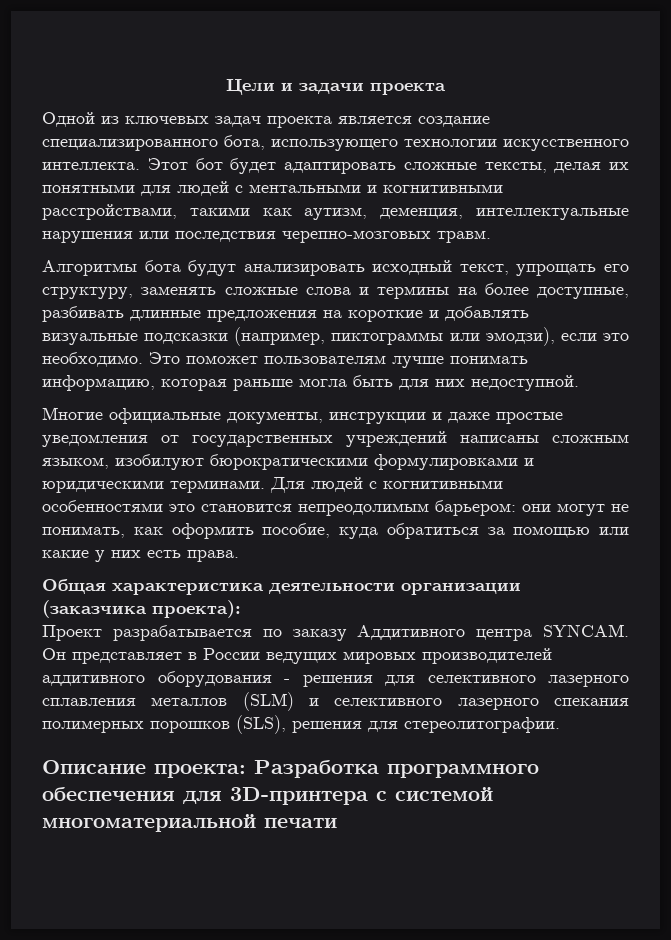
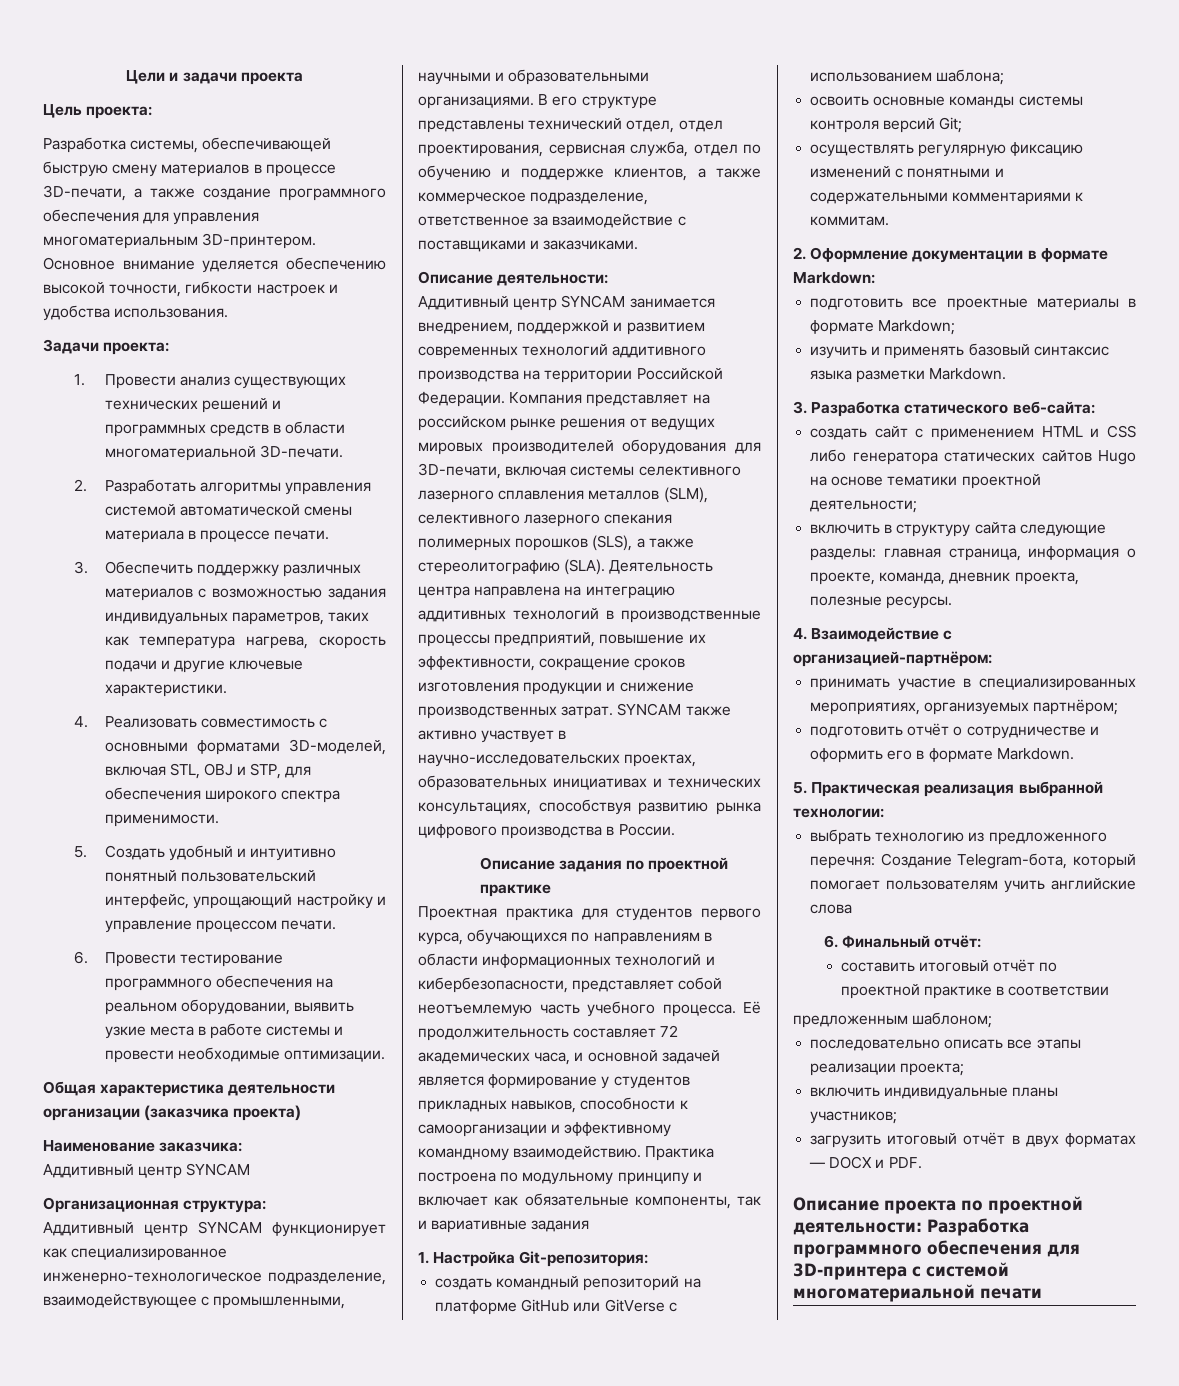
- Одной из ключевых задач проекта является создание специализированного бота, использующего технологии искусственного интеллекта. Этот бот будет адаптировать сложные тексты, делая их понятными для людей с ментальными и когнитивными расстройствами, такими как аутизм, деменция, интеллектуальные нарушения или последствия черепно-мозговых травм.
- Алгоритмы бота будут анализировать исходный текст, упрощать его структуру, заменять сложные слова и термины на более доступные, разбивать длинные предложения на короткие и добавлять визуальные подсказки (например, пиктограммы или эмодзи), если это необходимо. Это поможет пользователям лучше понимать информацию, которая раньше могла быть для них недоступной.
- Многие официальные документы, инструкции и даже простые уведомления от государственных учреждений написаны сложным языком, изобилуют бюрократическими формулировками и юридическими терминами. Для людей с когнитивными особенностями это становится непреодолимым барьером: они могут не понимать, как оформить пособие, куда обратиться за помощью или какие у них есть права.
+ Цель проекта:
+ Разработка системы, обеспечивающей быструю смену материалов в процессе 3D-печати, а также создание программного обеспечения для управления многоматериальным 3D-принтером. Основное внимание уделяется обеспечению высокой точности, гибкости настроек и удобства использования.
+ Задачи проекта:
+ 1. Провести анализ существующих технических решений и программных средств в области многоматериальной 3D-печати.
+ 2. Разработать алгоритмы управления системой автоматической смены материала в процессе печати.
+ 3. Обеспечить поддержку различных материалов с возможностью задания индивидуальных параметров, таких как температура нагрева, скорость подачи и другие ключевые характеристики.
+ 4. Реализовать совместимость с основными форматами 3D-моделей, включая STL, OBJ и STP, для обеспечения широкого спектра применимости.
+ 5. Создать удобный и интуитивно понятный пользовательский интерфейс, упрощающий настройку и управление процессом печати.
+ 6. Провести тестирование программного обеспечения на реальном оборудовании, выявить узкие места в работе системы и провести необходимые оптимизации.
- Общая характеристика деятельности организации (заказчика проекта):
- Проект разрабатывается по заказу Аддитивного центра SYNCAM. Он представляет в России ведущих мировых производителей аддитивного оборудования - решения для селективного лазерного сплавления металлов (SLM) и селективного лазерного спекания полимерных порошков (SLS), решения для стереолитографии.
- Описание проекта: Разработка программного обеспечения для 3D-принтера с системой многоматериальной печати
+ Общая характеристика деятельности организации (заказчика проекта)
+ Наименование заказчика:
+ Аддитивный центр SYNCAM
+ Организационная структура:
+ Аддитивный центр SYNCAM функционирует как специализированное инженерно-технологическое подразделение, взаимодействующее с промышленными, научными и образовательными организациями. В его структуре представлены технический отдел, отдел проектирования, сервисная служба, отдел по обучению и поддержке клиентов, а также коммерческое подразделение, ответственное за взаимодействие с поставщиками и заказчиками.
+ Описание деятельности:
+ Аддитивный центр SYNCAM занимается внедрением, поддержкой и развитием современных технологий аддитивного производства на территории Российской Федерации. Компания представляет на российском рынке решения от ведущих мировых производителей оборудования для 3D-печати, включая системы селективного лазерного сплавления металлов (SLM), селективного лазерного спекания полимерных порошков (SLS), а также стереолитографию (SLA). Деятельность центра направлена на интеграцию аддитивных технологий в производственные процессы предприятий, повышение их эффективности, сокращение сроков изготовления продукции и снижение производственных затрат. SYNCAM также активно участвует в научно-исследовательских проектах, образовательных инициативах и технических консультациях, способствуя развитию рынка цифрового производства в России.
+ Описание задания по проектной практике
+ Проектная практика для студентов первого курса, обучающихся по направлениям в области информационных технологий и кибербезопасности, представляет собой неотъемлемую часть учебного процесса. Её продолжительность составляет 72 академических часа, и основной задачей является формирование у студентов прикладных навыков, способности к самоорганизации и эффективному командному взаимодействию. Практика построена по модульному принципу и включает как обязательные компоненты, так и вариативные задания
+ 1. Настройка Git-репозитория:
+ создать командный репозиторий на платформе GitHub или GitVerse с использованием шаблона;
+ освоить основные команды системы контроля версий Git;
+ осуществлять регулярную фиксацию изменений с понятными и содержательными комментариями к коммитам.
+ 2. Оформление документации в формате Markdown:
+ подготовить все проектные материалы в формате Markdown;
+ изучить и применять базовый синтаксис языка разметки Markdown.
+ 3. Разработка статического веб-сайта:
+ создать сайт с применением HTML и CSS либо генератора статических сайтов Hugo на основе тематики проектной деятельности;
+ включить в структуру сайта следующие разделы: главная страница, информация о проекте, команда, дневник проекта, полезные ресурсы.
+ 4. Взаимодействие с организацией-партнёром:
+ принимать участие в специализированных мероприятиях, организуемых партнёром;
+ подготовить отчёт о сотрудничестве и оформить его в формате Markdown.
+ 5. Практическая реализация выбранной технологии:
+ выбрать технологию из предложенного перечня: Создание Telegram-бота, который помогает пользователям учить английские слова
+ 6. Финальный отчёт:
+ составить итоговый отчёт по проектной практике в соответствии
+ предложенным шаблоном;
+ последовательно описать все этапы реализации проекта;
+ включить индивидуальные планы участников;
+ загрузить итоговый отчёт в двух форматах — DOCX и PDF.
+ Описание проекта по проектной деятельности: Разработка программного обеспечения для 3D-принтера с системой многоматериальной печати

